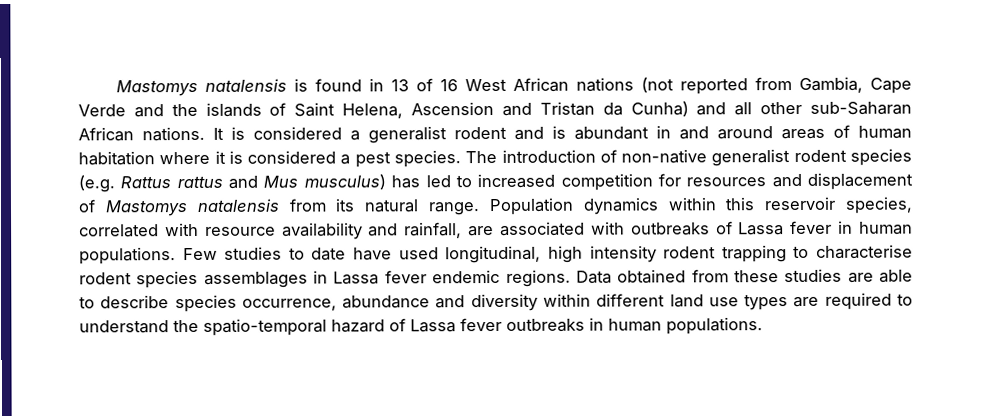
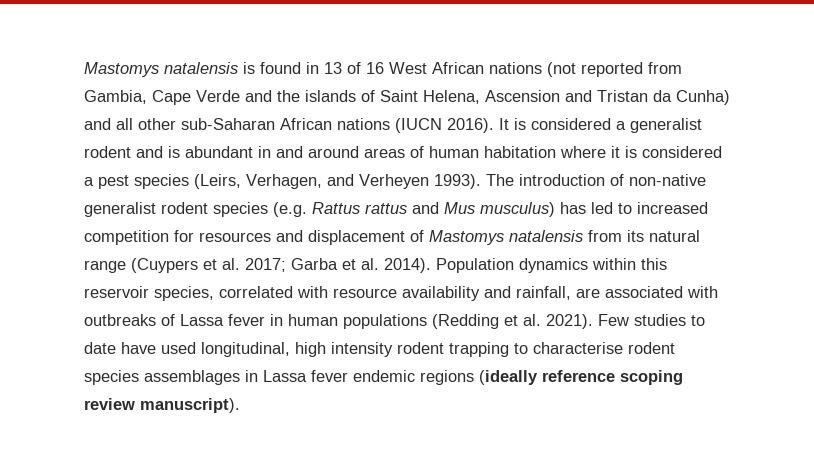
- Mastomys natalensis is found in 13 of 16 West African nations (not reported from Gambia, Cape Verde and the islands of Saint Helena, Ascension and Tristan da Cunha) and all other sub-Saharan African nations.
+ Mastomys natalensis is found in 13 of 16 West African nations (not reported from Gambia, Cape Verde and the islands of Saint Helena, Ascension and Tristan da Cunha) and all other sub-Saharan African nations (IUCN 2016).
- It is considered a generalist rodent and is abundant in and around areas of human habitation where it is considered a pest species.
+ It is considered a generalist rodent and is abundant in and around areas of human habitation where it is considered a pest species (Leirs, Verhagen, and Verheyen 1993).
- The introduction of non-native generalist rodent species (e.g. Rattus rattus and Mus musculus) has led to increased competition for resources and displacement of Mastomys natalensis from its natural range.
+ The introduction of non-native generalist rodent species (e.g. Rattus rattus and Mus musculus) has led to increased competition for resources and displacement of Mastomys natalensis from its natural range (Cuypers et al. 2017; Garba et al. 2014).
- Population dynamics within this reservoir species, correlated with resource availability and rainfall, are associated with outbreaks of Lassa fever in human populations.
+ Population dynamics within this reservoir species, correlated with resource availability and rainfall, are associated with outbreaks of Lassa fever in human populations (Redding et al. 2021).
- Few studies to date have used longitudinal, high intensity rodent trapping to characterise rodent species assemblages in Lassa fever endemic regions. Data obtained from these studies are able to describe species occurrence, abundance and diversity within different land use types are required to understand the spatio-temporal hazard of Lassa fever outbreaks in human populations.
+ Few studies to date have used longitudinal, high intensity rodent trapping to characterise rodent species assemblages in Lassa fever endemic regions (ideally reference scoping review manuscript).

